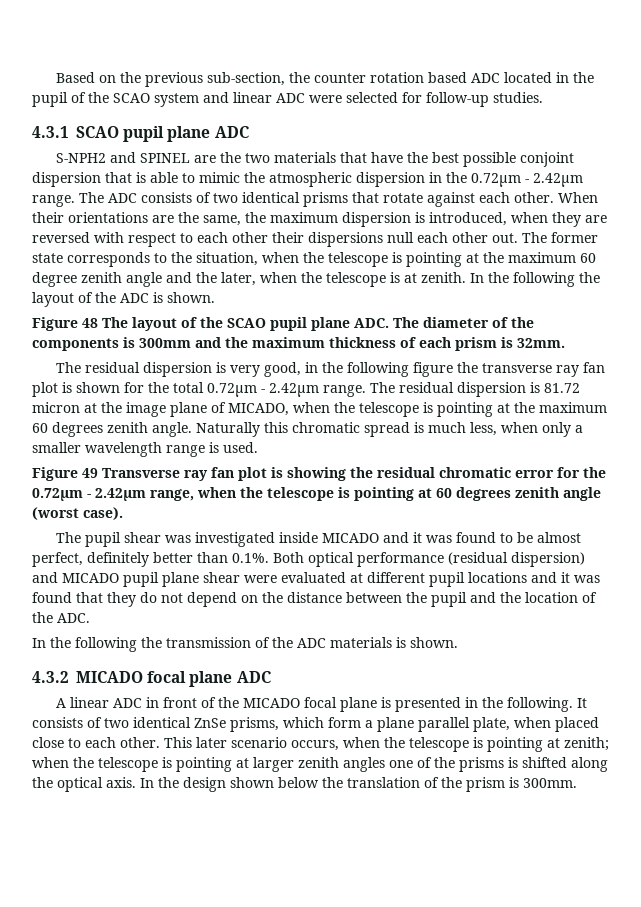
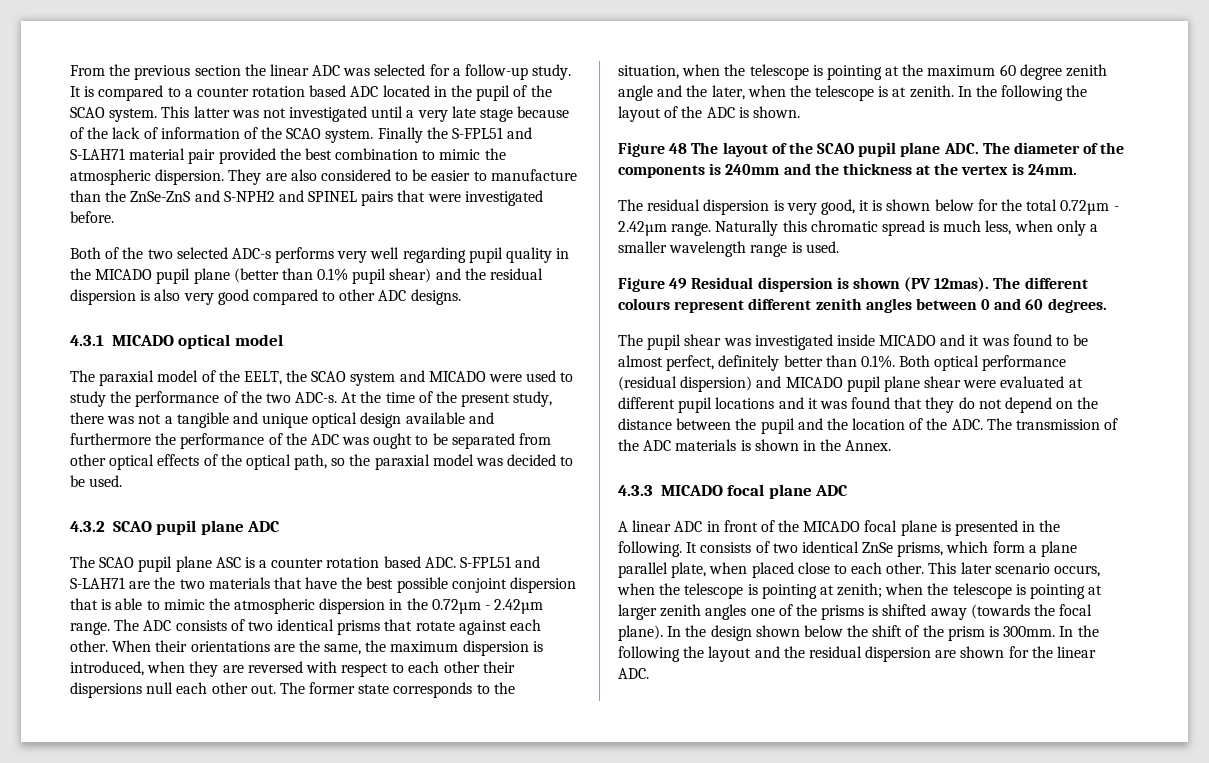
- Based on the previous sub-section, the counter rotation based ADC located in the pupil of the SCAO system and linear ADC were selected for follow-up studies.
- 4.3.1 SCAO pupil plane ADC
- S-NPH2 and SPINEL are the two materials that have the best possible conjoint dispersion that is able to mimic the atmospheric dispersion in the 0.72µm - 2.42µm range.
+ From the previous section the linear ADC was selected for a follow-up study. It is compared to a counter rotation based ADC located in the pupil of the SCAO system. This latter was not investigated until a very late stage because of the lack of information of the SCAO system. Finally the S-FPL51 and S-LAH71 material pair provided the best combination to mimic the atmospheric dispersion. They are also considered to be easier to manufacture than the ZnSe-ZnS and S-NPH2 and SPINEL pairs that were investigated before.
+ Both of the two selected ADC-s performs very well regarding pupil quality in the MICADO pupil plane (better than 0.1% pupil shear) and the residual dispersion is also very good compared to other ADC designs.
+ 4.3.1 MICADO optical model
+ The paraxial model of the EELT, the SCAO system and MICADO were used to study the performance of the two ADC-s. At the time of the present study, there was not a tangible and unique optical design available and furthermore the performance of the ADC was ought to be separated from other optical effects of the optical path, so the paraxial model was decided to be used.
+ 4.3.2 SCAO pupil plane ADC
+ The SCAO pupil plane ASC is a counter rotation based ADC. S-FPL51 and S-LAH71 are the two materials that have the best possible conjoint dispersion that is able to mimic the atmospheric dispersion in the 0.72µm - 2.42µm range.
- Figure 48 The layout of the SCAO pupil plane ADC. The diameter of the components is 300mm and the maximum thickness of each prism is 32mm.
+ Figure 48 The layout of the SCAO pupil plane ADC. The diameter of the components is 240mm and the thickness at the vertex is 24mm.
- The residual dispersion is very good, in the following figure the transverse ray fan plot is shown for the total 0.72µm - 2.42µm range.
+ The residual dispersion is very good, it is shown below for the total 0.72µm - 2.42µm range.
- The residual dispersion is 81.72 micron at the image plane of MICADO, when the telescope is pointing at the maximum 60 degrees zenith angle.
- Figure 49 Transverse ray fan plot is showing the residual chromatic error for the 0.72µm - 2.42µm range, when the telescope is pointing at 60 degrees zenith angle (worst case).
+ Figure 49 Residual dispersion is shown (PV 12mas). The different colours represent different zenith angles between 0 and 60 degrees.
- The pupil shear was investigated inside MICADO and it was found to be almost perfect, definitely better than 0.1%. Both optical performance (residual dispersion) and MICADO pupil plane shear were evaluated at different pupil locations and it was found that they do not depend on the distance between the pupil and the location of the ADC.
- In the following the transmission of the ADC materials is shown.
- 4.3.2 MICADO focal plane ADC
+ The pupil shear was investigated inside MICADO and it was found to be almost perfect, definitely better than 0.1%. Both optical performance (residual dispersion) and MICADO pupil plane shear were evaluated at different pupil locations and it was found that they do not depend on the distance between the pupil and the location of the ADC. The transmission of the ADC materials is shown in the Annex.
+ 4.3.3 MICADO focal plane ADC
- This later scenario occurs, when the telescope is pointing at zenith; when the telescope is pointing at larger zenith angles one of the prisms is shifted along the optical axis.
+ This later scenario occurs, when the telescope is pointing at zenith; when the telescope is pointing at larger zenith angles one of the prisms is shifted away (towards the focal plane).
- In the design shown below the translation of the prism is 300mm.
+ In the design shown below the shift of the prism is 300mm.
+ In the following the layout and the residual dispersion are shown for the linear ADC.

